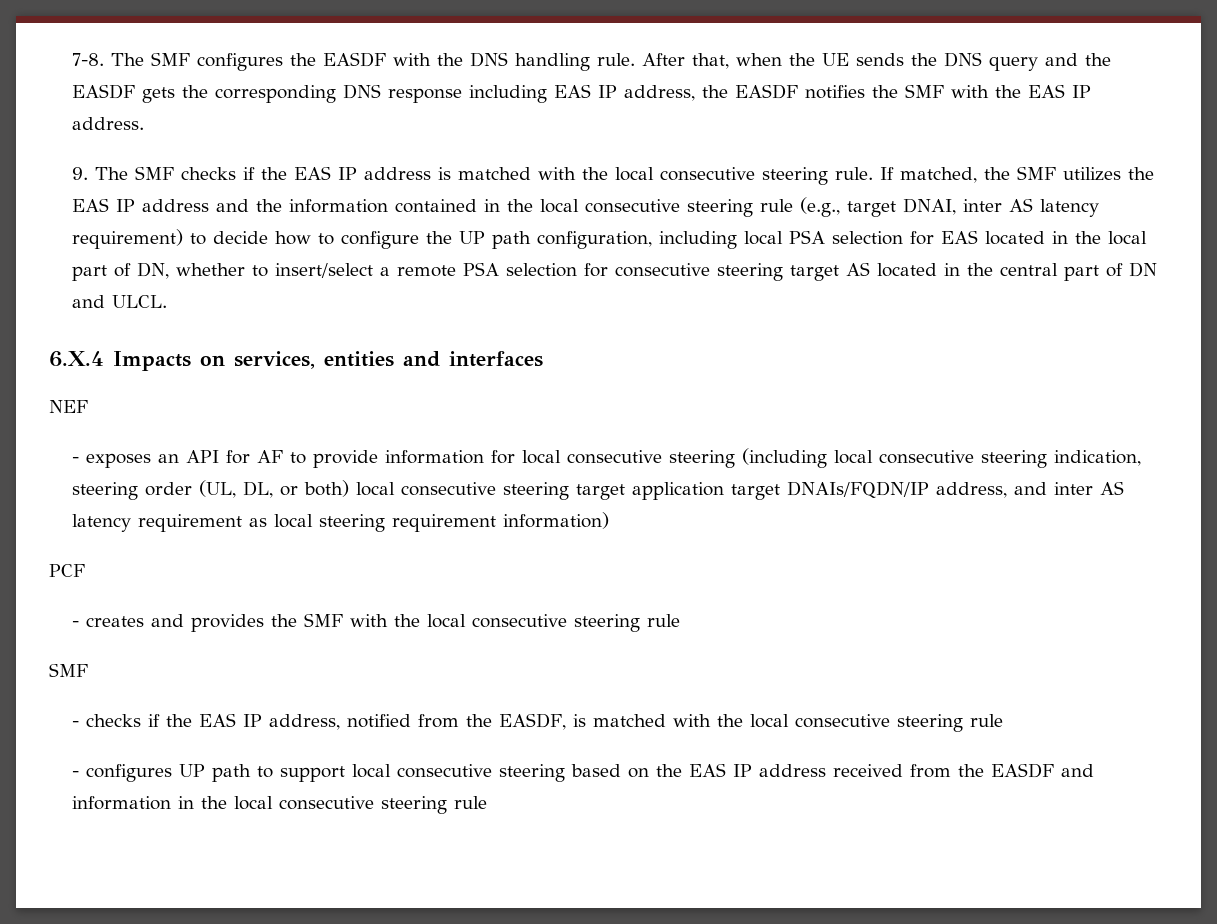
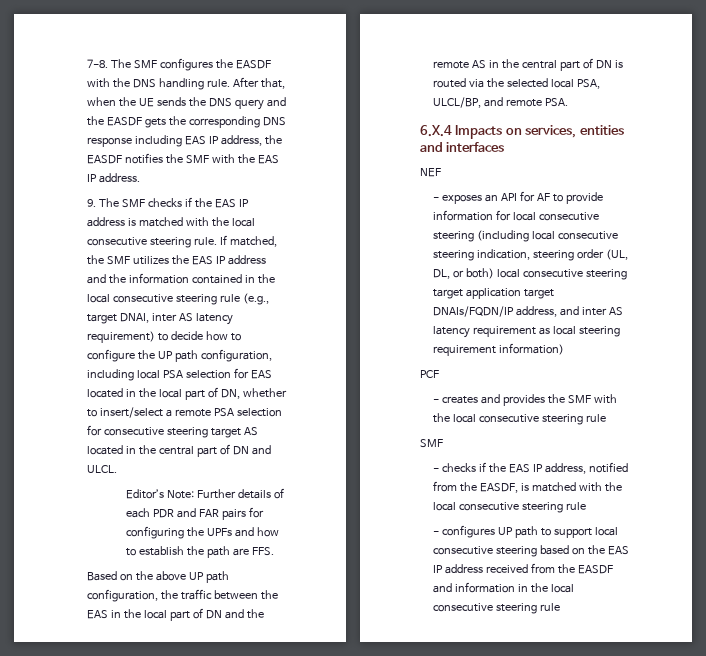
+ Editor’s Note: Further details of each PDR and FAR pairs for configuring the UPFs and how to establish the path are FFS.
+ Based on the above UP path configuration, the traffic between the EAS in the local part of DN and the remote AS in the central part of DN is routed via the selected local PSA, ULCL/BP, and remote PSA.

